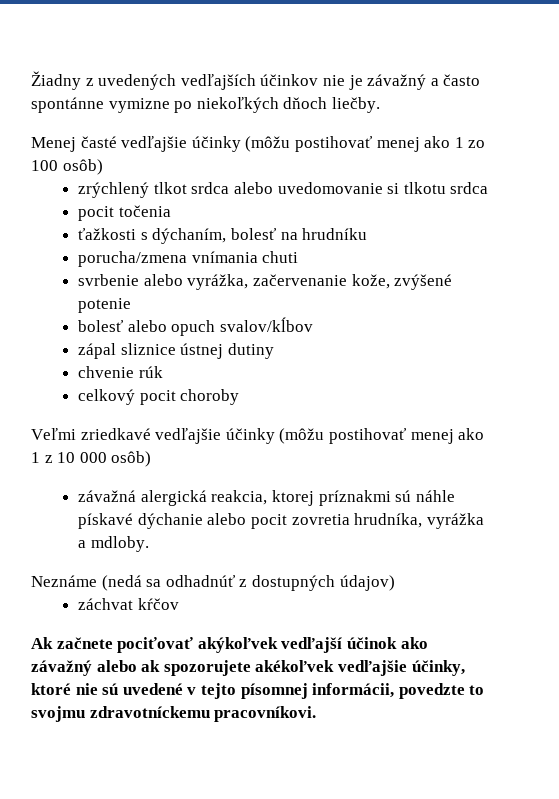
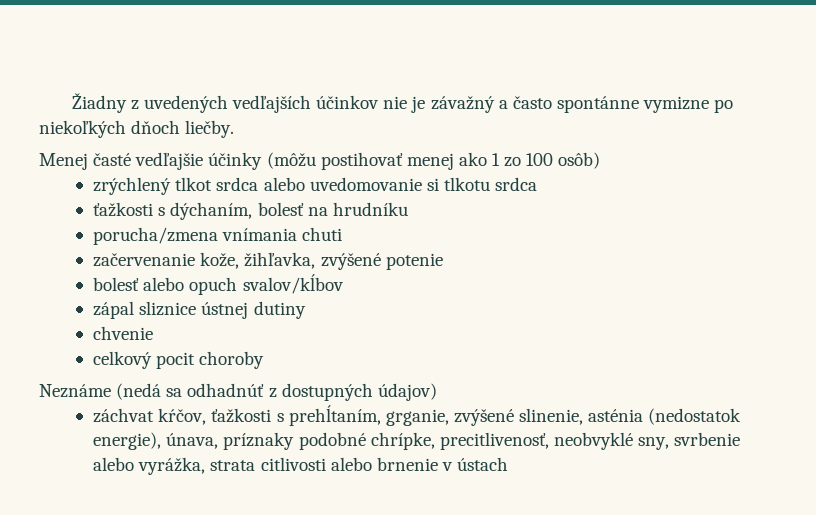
- pocit točenia
- svrbenie alebo vyrážka, začervenanie kože, zvýšené potenie
+ začervenanie kože, žihľavka, zvýšené potenie
- chvenie rúk
+ chvenie
- Veľmi zriedkavé vedľajšie účinky (môžu postihovať menej ako 1 z 10 000 osôb)
- závažná alergická reakcia, ktorej príznakmi sú náhle pískavé dýchanie alebo pocit zovretia hrudníka, vyrážka a mdloby.
- záchvat kŕčov
- Ak začnete pociťovať akýkoľvek vedľajší účinok ako závažný alebo ak spozorujete akékoľvek vedľajšie účinky, ktoré nie sú uvedené v tejto písomnej informácii, povedzte to svojmu zdravotníckemu pracovníkovi.
+ záchvat kŕčov, ťažkosti s prehĺtaním, grganie, zvýšené slinenie, asténia (nedostatok energie), únava, príznaky podobné chrípke, precitlivenosť, neobvyklé sny, svrbenie alebo vyrážka, strata citlivosti alebo brnenie v ústach

